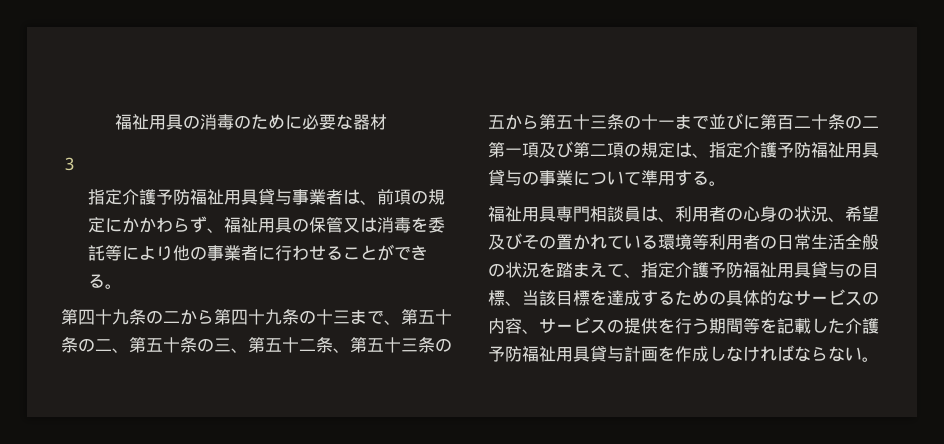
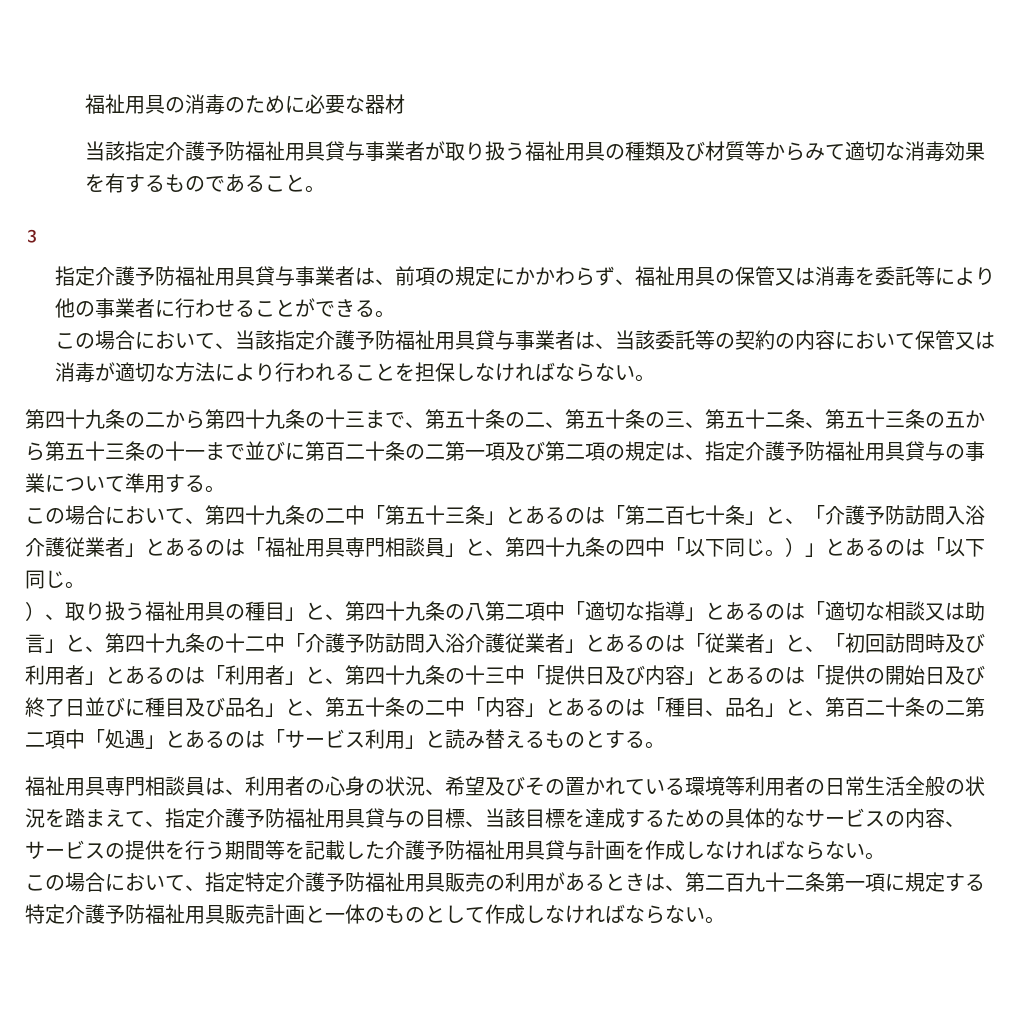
+ 当該指定介護予防福祉用具貸与事業者が取り扱う福祉用具の種類及び材質等からみて適切な消毒効果を有するものであること。
+ この場合において、当該指定介護予防福祉用具貸与事業者は、当該委託等の契約の内容において保管又は消毒が適切な方法により行われることを担保しなければならない。
+ この場合において、第四十九条の二中「第五十三条」とあるのは「第二百七十条」と、「介護予防訪問入浴介護従業者」とあるのは「福祉用具専門相談員」と、第四十九条の四中「以下同じ。）」とあるのは「以下同じ。
+ ）、取り扱う福祉用具の種目」と、第四十九条の八第二項中「適切な指導」とあるのは「適切な相談又は助言」と、第四十九条の十二中「介護予防訪問入浴介護従業者」とあるのは「従業者」と、「初回訪問時及び利用者」とあるのは「利用者」と、第四十九条の十三中「提供日及び内容」とあるのは「提供の開始日及び終了日並びに種目及び品名」と、第五十条の二中「内容」とあるのは「種目、品名」と、第百二十条の二第二項中「処遇」とあるのは「サービス利用」と読み替えるものとする。
+ この場合において、指定特定介護予防福祉用具販売の利用があるときは、第二百九十二条第一項に規定する特定介護予防福祉用具販売計画と一体のものとして作成しなければならない。

